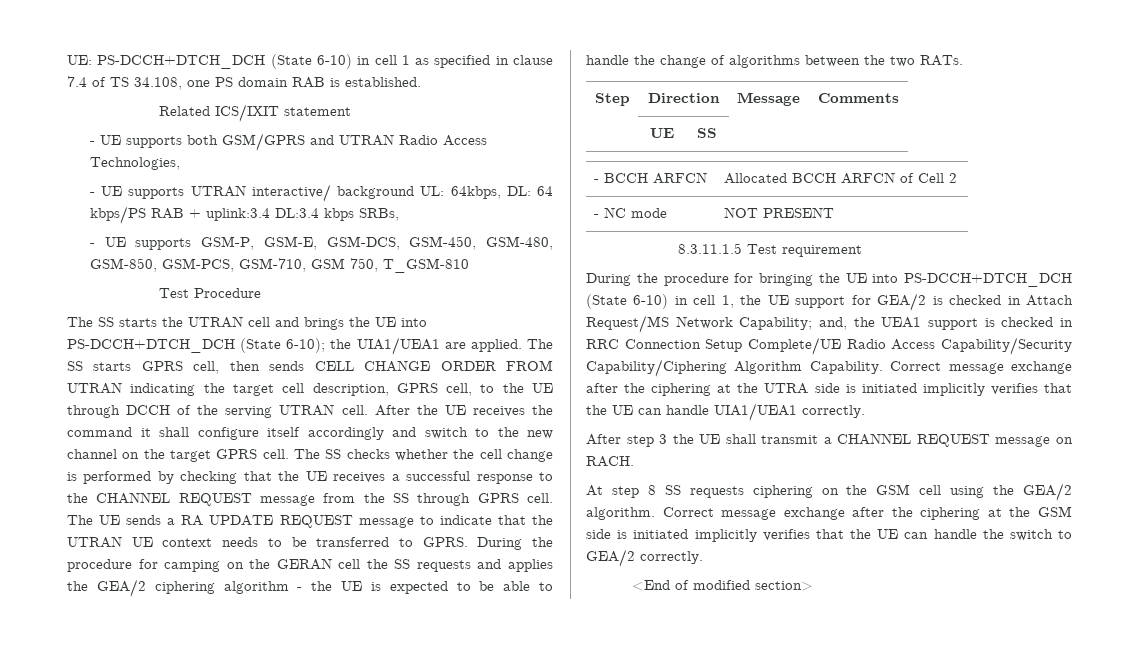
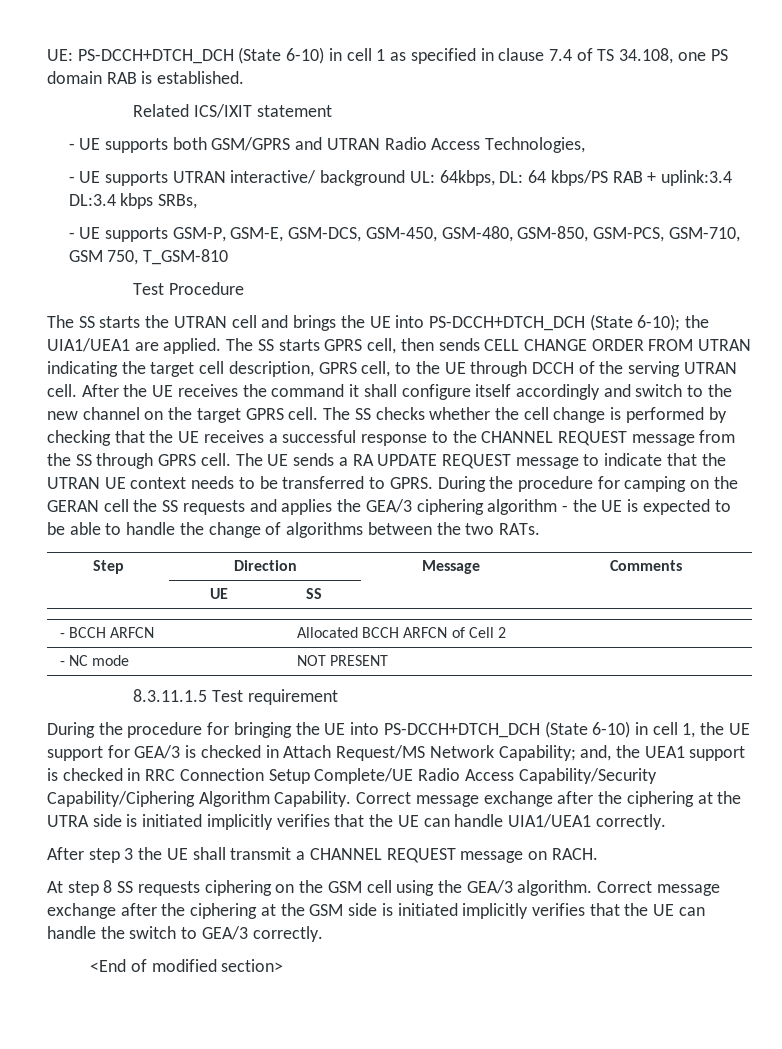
- During the procedure for camping on the GERAN cell the SS requests and applies the GEA/2 ciphering algorithm - the UE is expected to be able to handle the change of algorithms between the two RATs.
+ During the procedure for camping on the GERAN cell the SS requests and applies the GEA/3 ciphering algorithm - the UE is expected to be able to handle the change of algorithms between the two RATs.
- During the procedure for bringing the UE into PS-DCCH+DTCH_DCH (State 6-10) in cell 1, the UE support for GEA/2 is checked in Attach Request/MS Network Capability; and, the UEA1 support is checked in RRC Connection Setup Complete/UE Radio Access Capability/Security Capability/Ciphering Algorithm Capability.
+ During the procedure for bringing the UE into PS-DCCH+DTCH_DCH (State 6-10) in cell 1, the UE support for GEA/3 is checked in Attach Request/MS Network Capability; and, the UEA1 support is checked in RRC Connection Setup Complete/UE Radio Access Capability/Security Capability/Ciphering Algorithm Capability.
- At step 8 SS requests ciphering on the GSM cell using the GEA/2 algorithm.
+ At step 8 SS requests ciphering on the GSM cell using the GEA/3 algorithm.
- Correct message exchange after the ciphering at the GSM side is initiated implicitly verifies that the UE can handle the switch to GEA/2 correctly.
+ Correct message exchange after the ciphering at the GSM side is initiated implicitly verifies that the UE can handle the switch to GEA/3 correctly.

